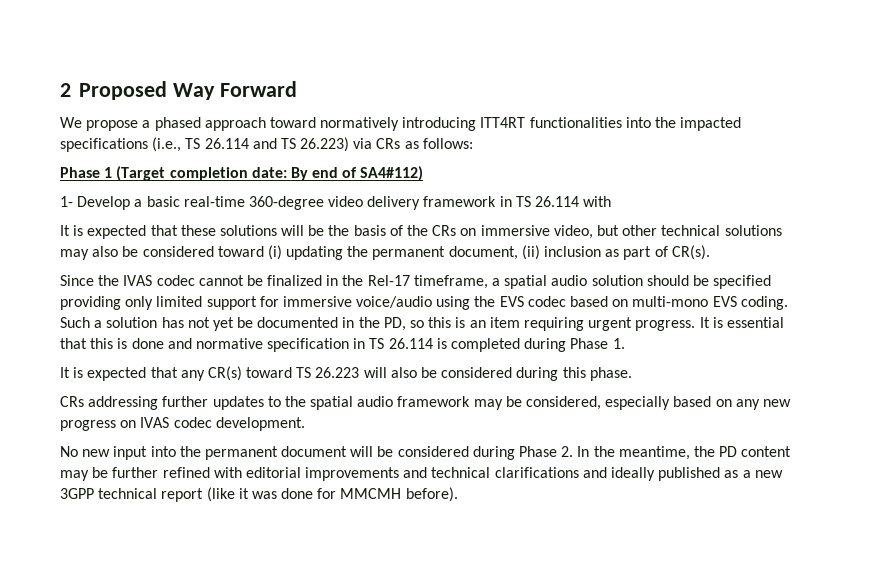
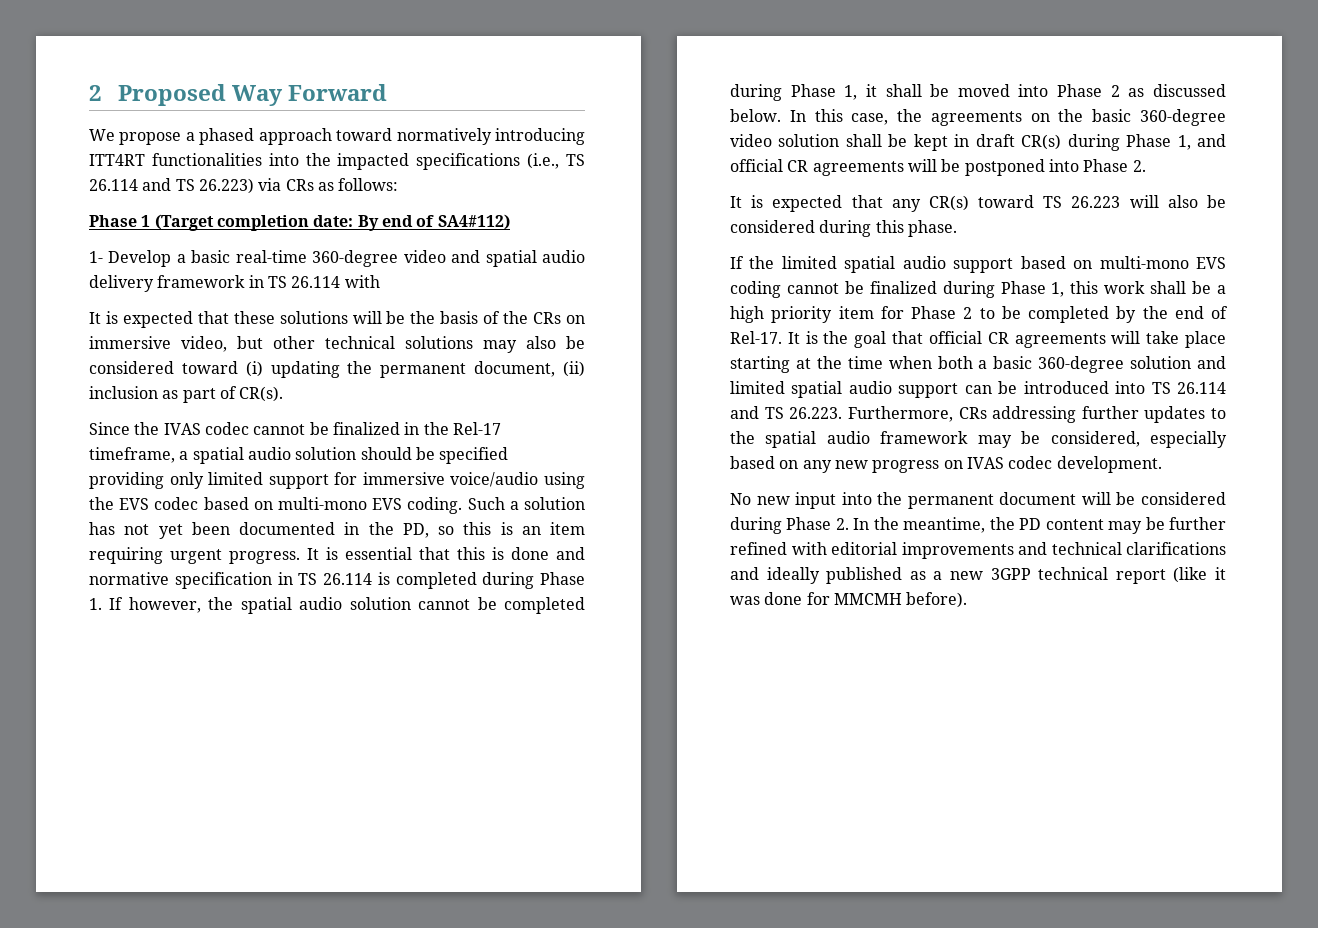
- 1- Develop a basic real-time 360-degree video delivery framework in TS 26.114 with
+ 1- Develop a basic real-time 360-degree video and spatial audio delivery framework in TS 26.114 with
- Such a solution has not yet be documented in the PD, so this is an item requiring urgent progress.
+ Such a solution has not yet been documented in the PD, so this is an item requiring urgent progress.
- It is essential that this is done and normative specification in TS 26.114 is completed during Phase 1.
+ It is essential that this is done and normative specification in TS 26.114 is completed during Phase 1. If however, the spatial audio solution cannot be completed during Phase 1, it shall be moved into Phase 2 as discussed below. In this case, the agreements on the basic 360-degree video solution shall be kept in draft CR(s) during Phase 1, and official CR agreements will be postponed into Phase 2.
- CRs addressing further updates to the spatial audio framework may be considered, especially based on any new progress on IVAS codec development.
+ If the limited spatial audio support based on multi-mono EVS coding cannot be finalized during Phase 1, this work shall be a high priority item for Phase 2 to be completed by the end of Rel-17. It is the goal that official CR agreements will take place starting at the time when both a basic 360-degree solution and limited spatial audio support can be introduced into TS 26.114 and TS 26.223. Furthermore, CRs addressing further updates to the spatial audio framework may be considered, especially based on any new progress on IVAS codec development.

